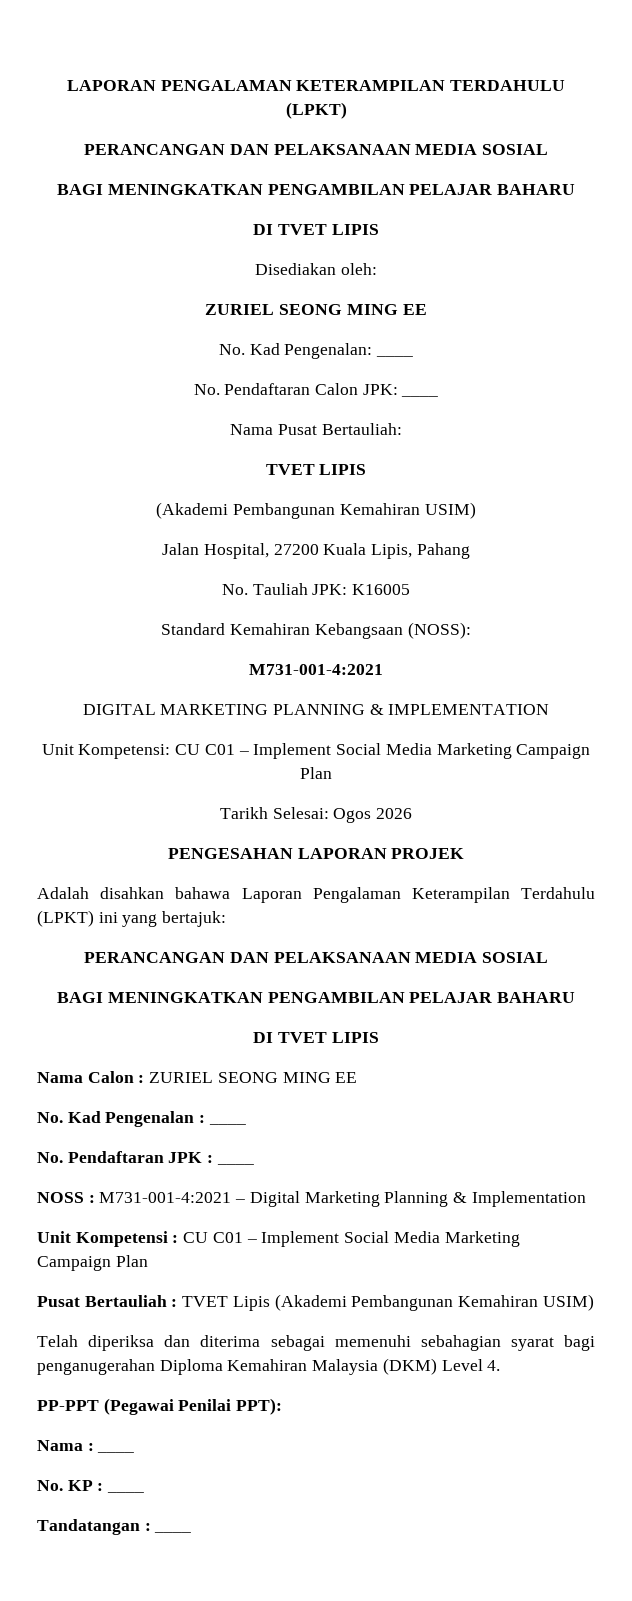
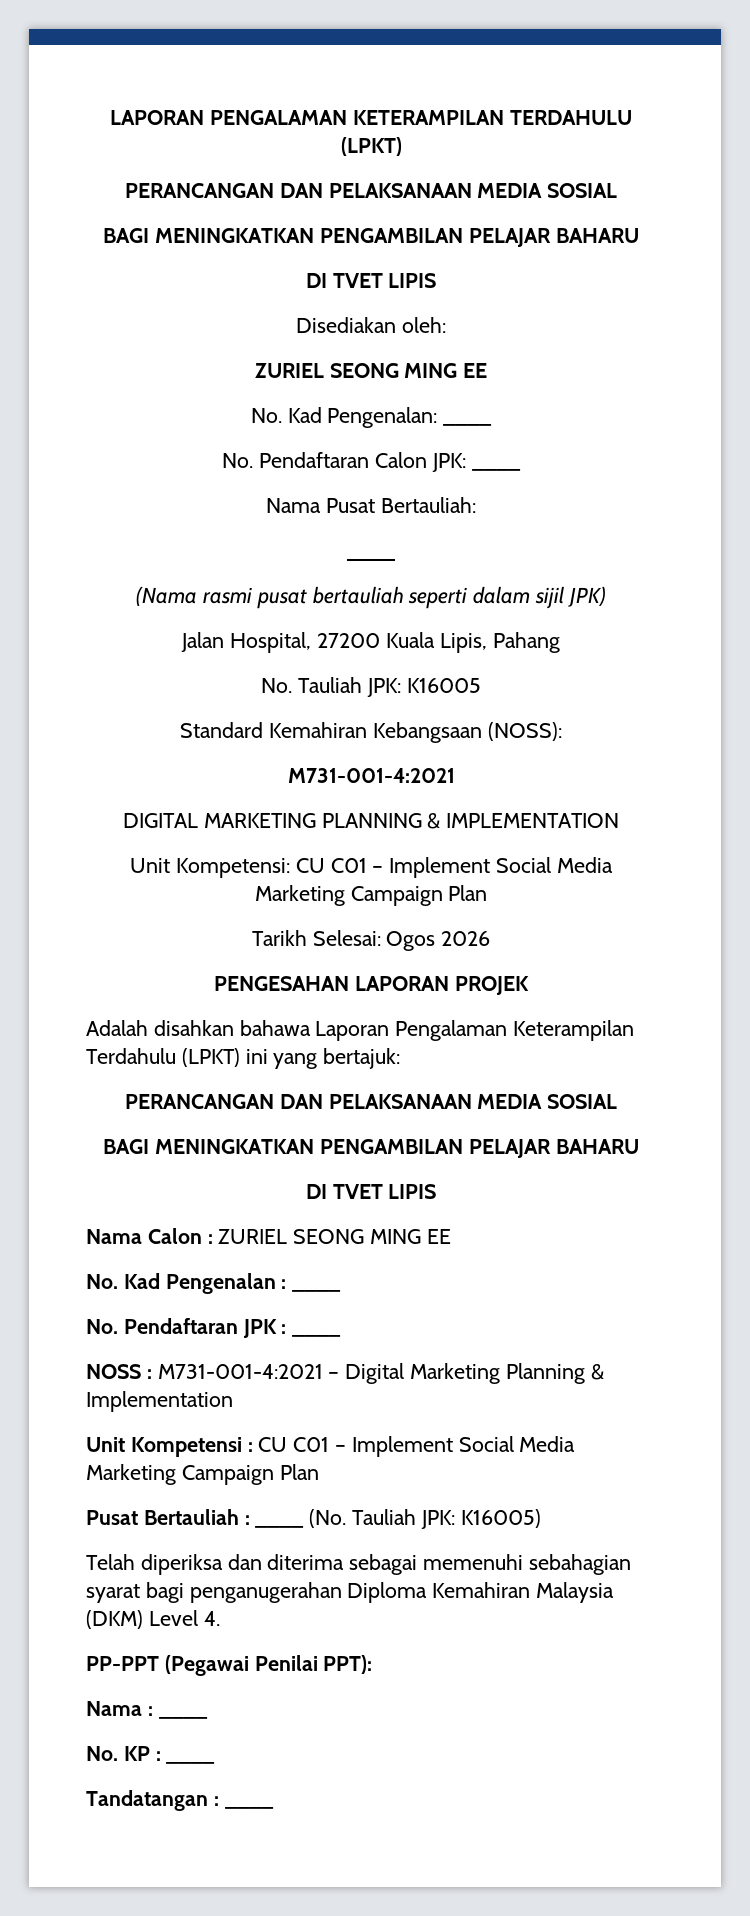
  Nama Pusat Bertauliah:
- TVET LIPIS
- (Akademi Pembangunan Kemahiran USIM)
+ ____
+ (Nama rasmi pusat bertauliah seperti dalam sijil JPK)
- Pusat Bertauliah : TVET Lipis (Akademi Pembangunan Kemahiran USIM)
+ Pusat Bertauliah : ____ (No. Tauliah JPK: K16005)

